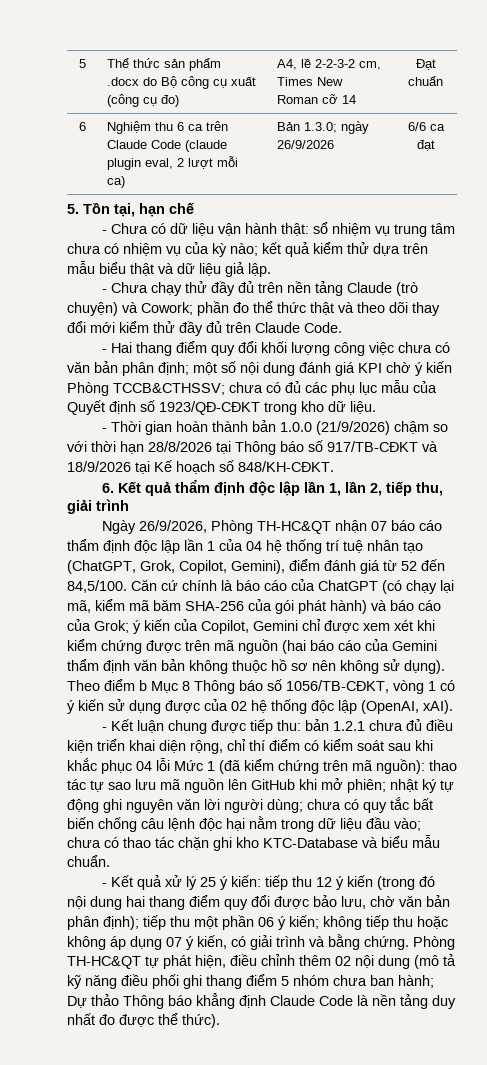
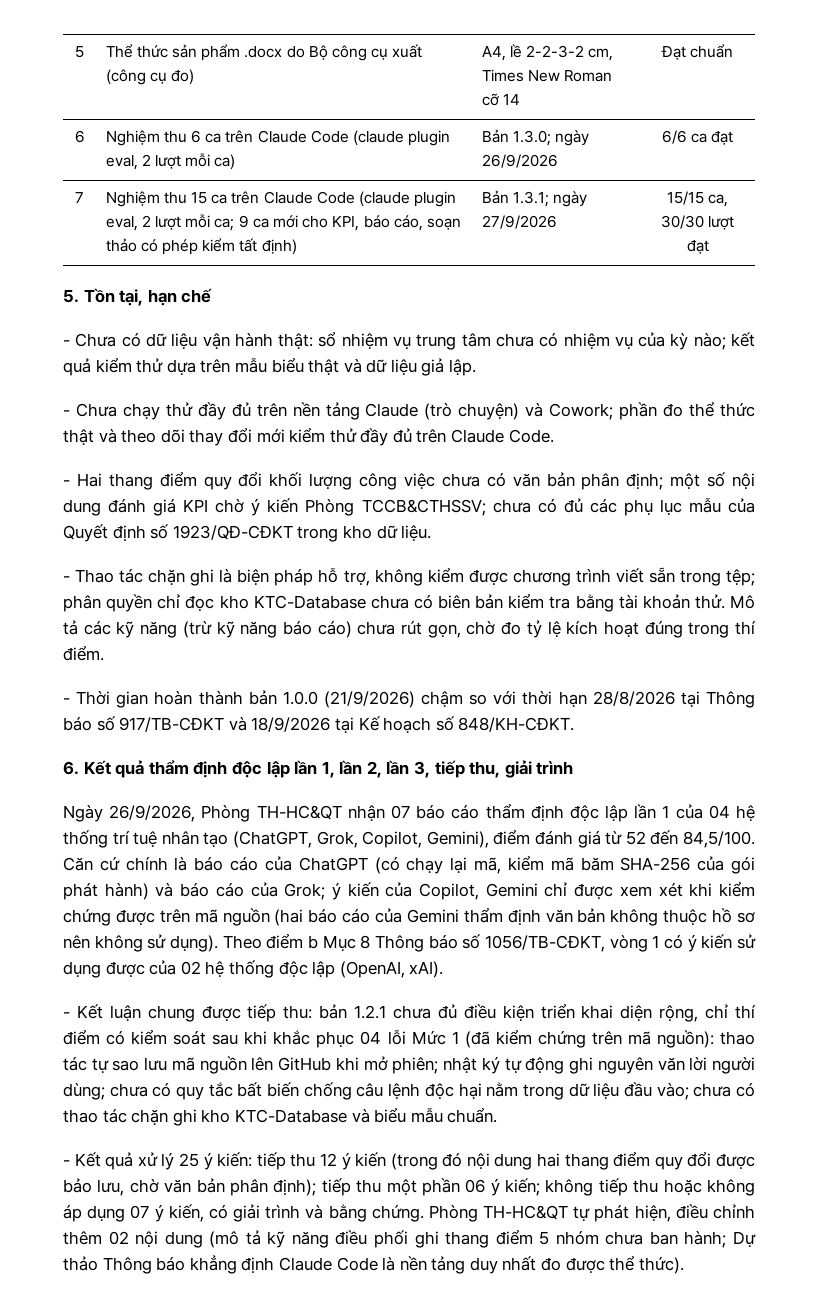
+ 7 | Nghiệm thu 15 ca trên Claude Code (claude plugin eval, 2 lượt mỗi ca; 9 ca mới cho KPI, báo cáo, soạn thảo có phép kiểm tất định) | Bản 1.3.1; ngày 27/9/2026 | 15/15 ca, 30/30 lượt đạt
+ - Thao tác chặn ghi là biện pháp hỗ trợ, không kiểm được chương trình viết sẵn trong tệp; phân quyền chỉ đọc kho KTC-Database chưa có biên bản kiểm tra bằng tài khoản thử. Mô tả các kỹ năng (trừ kỹ năng báo cáo) chưa rút gọn, chờ đo tỷ lệ kích hoạt đúng trong thí điểm.
- 6. Kết quả thẩm định độc lập lần 1, lần 2, tiếp thu, giải trình
+ 6. Kết quả thẩm định độc lập lần 1, lần 2, lần 3, tiếp thu, giải trình

